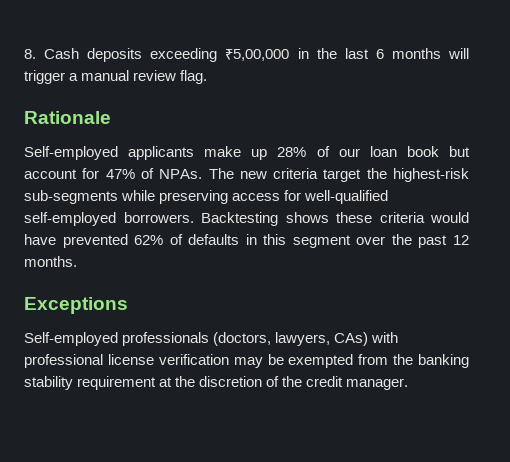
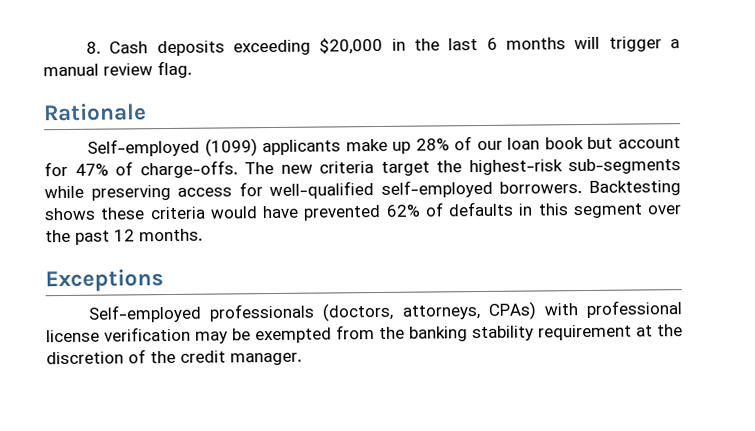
- 8. Cash deposits exceeding ₹5,00,000 in the last 6 months will trigger a manual review flag.
+ 8. Cash deposits exceeding $20,000 in the last 6 months will trigger a manual review flag.
- Self-employed applicants make up 28% of our loan book but account for 47% of NPAs.
+ Self-employed (1099) applicants make up 28% of our loan book but account for 47% of charge-offs.
- Self-employed professionals (doctors, lawyers, CAs) with professional license verification may be exempted from the banking stability requirement at the discretion of the credit manager.
+ Self-employed professionals (doctors, attorneys, CPAs) with professional license verification may be exempted from the banking stability requirement at the discretion of the credit manager.

